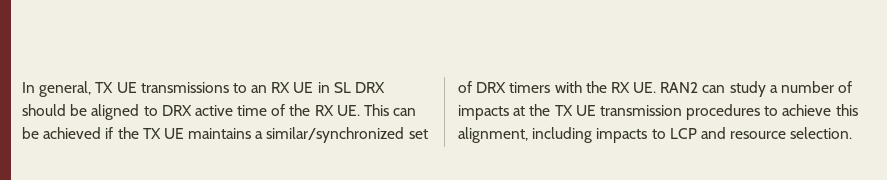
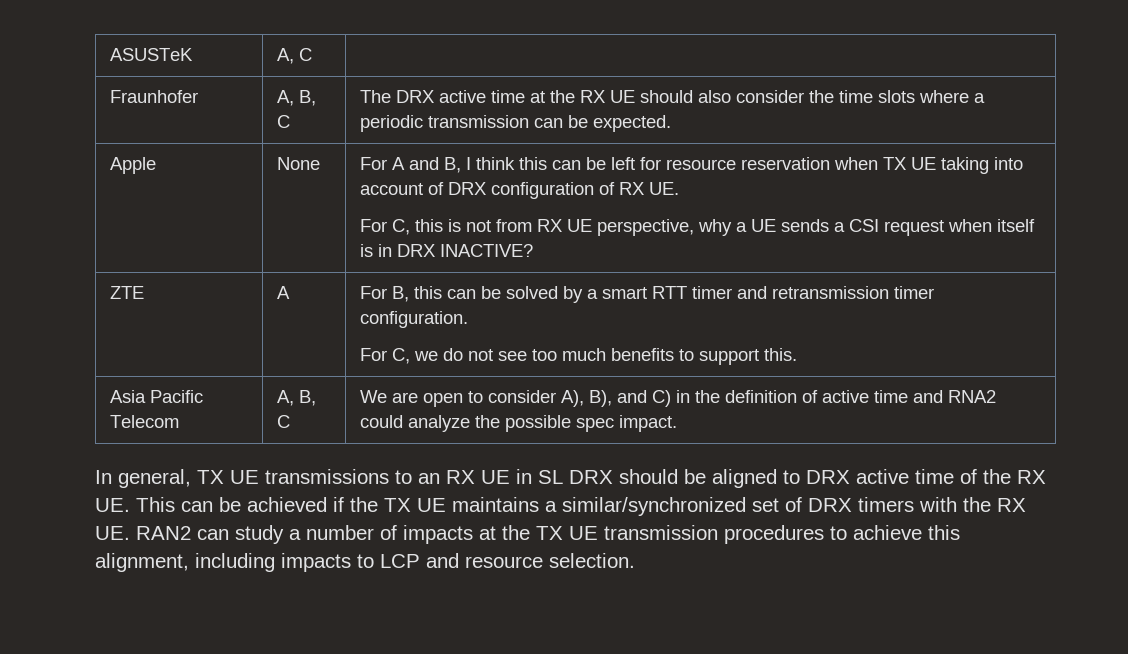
+ ASUSTeK | A, C |
+ Fraunhofer | A, B, C | The DRX active time at the RX UE should also consider the time slots where a periodic transmission can be expected.
+ Apple | None | For A and B, I think this can be left for resource reservation when TX UE taking into account of DRX configuration of RX UE.
+ For C, this is not from RX UE perspective, why a UE sends a CSI request when itself is in DRX INACTIVE?
+ ZTE | A | For B, this can be solved by a smart RTT timer and retransmission timer configuration.
+ For C, we do not see too much benefits to support this.
+ Asia Pacific Telecom | A, B, C | We are open to consider A), B), and C) in the definition of active time and RNA2 could analyze the possible spec impact.

